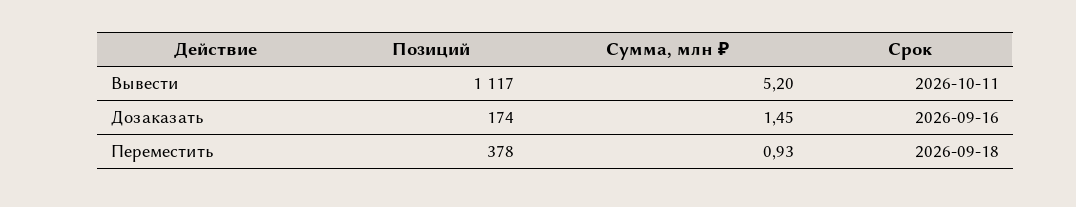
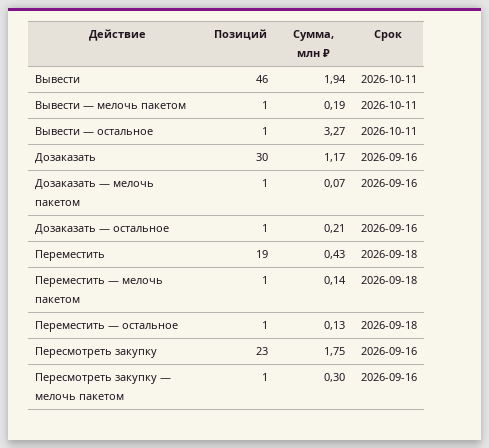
- Вывести | 1 117 | 5,20 | 2026-10-11
- Дозаказать | 174 | 1,45 | 2026-09-16
+ Вывести | 46 | 1,94 | 2026-10-11
+ Вывести — мелочь пакетом | 1 | 0,19 | 2026-10-11
+ Вывести — остальное | 1 | 3,27 | 2026-10-11
+ Дозаказать | 30 | 1,17 | 2026-09-16
+ Дозаказать — мелочь пакетом | 1 | 0,07 | 2026-09-16
+ Дозаказать — остальное | 1 | 0,21 | 2026-09-16
- Переместить | 378 | 0,93 | 2026-09-18
+ Переместить | 19 | 0,43 | 2026-09-18
+ Переместить — мелочь пакетом | 1 | 0,14 | 2026-09-18
+ Переместить — остальное | 1 | 0,13 | 2026-09-18
+ Пересмотреть закупку | 23 | 1,75 | 2026-09-16
+ Пересмотреть закупку — мелочь пакетом | 1 | 0,30 | 2026-09-16

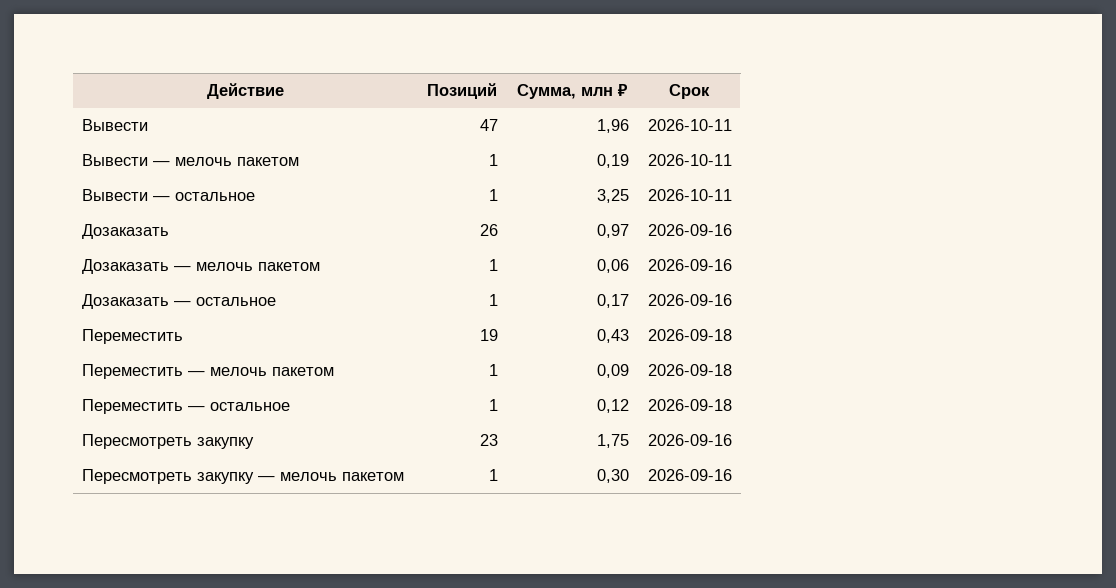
- Вывести | 46 | 1,94 | 2026-10-11
+ Вывести | 47 | 1,96 | 2026-10-11
- Вывести — остальное | 1 | 3,27 | 2026-10-11
+ Вывести — остальное | 1 | 3,25 | 2026-10-11
- Дозаказать | 30 | 1,17 | 2026-09-16
+ Дозаказать | 26 | 0,97 | 2026-09-16
- Дозаказать — мелочь пакетом | 1 | 0,07 | 2026-09-16
+ Дозаказать — мелочь пакетом | 1 | 0,06 | 2026-09-16
- Дозаказать — остальное | 1 | 0,21 | 2026-09-16
+ Дозаказать — остальное | 1 | 0,17 | 2026-09-16
- Переместить — мелочь пакетом | 1 | 0,14 | 2026-09-18
+ Переместить — мелочь пакетом | 1 | 0,09 | 2026-09-18
- Переместить — остальное | 1 | 0,13 | 2026-09-18
+ Переместить — остальное | 1 | 0,12 | 2026-09-18

